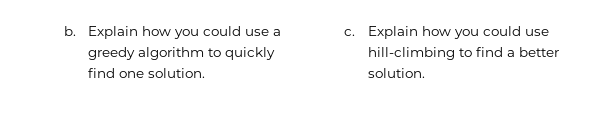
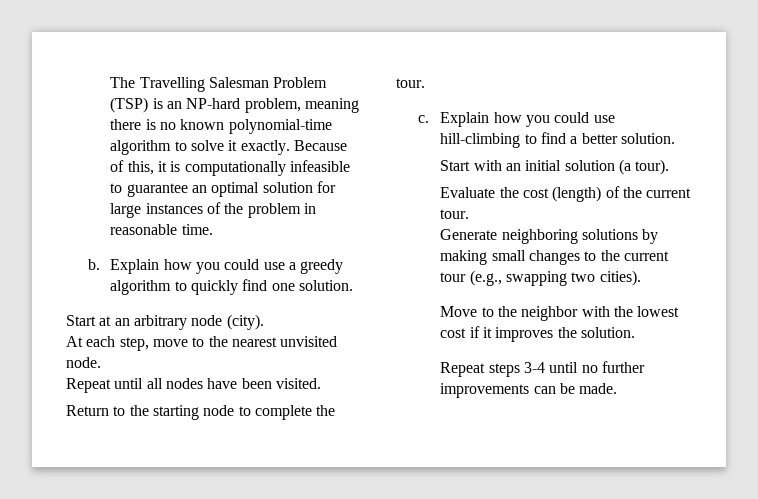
+ The Travelling Salesman Problem (TSP) is an NP-hard problem, meaning there is no known polynomial-time algorithm to solve it exactly. Because of this, it is computationally infeasible to guarantee an optimal solution for large instances of the problem in reasonable time.
+ Start at an arbitrary node (city).
+ At each step, move to the nearest unvisited node.
+ Repeat until all nodes have been visited.
+ Return to the starting node to complete the tour.
+ Start with an initial solution (a tour).
+ Evaluate the cost (length) of the current tour.
+ Generate neighboring solutions by making small changes to the current tour (e.g., swapping two cities).
+ Move to the neighbor with the lowest cost if it improves the solution.
+ Repeat steps 3-4 until no further improvements can be made.

